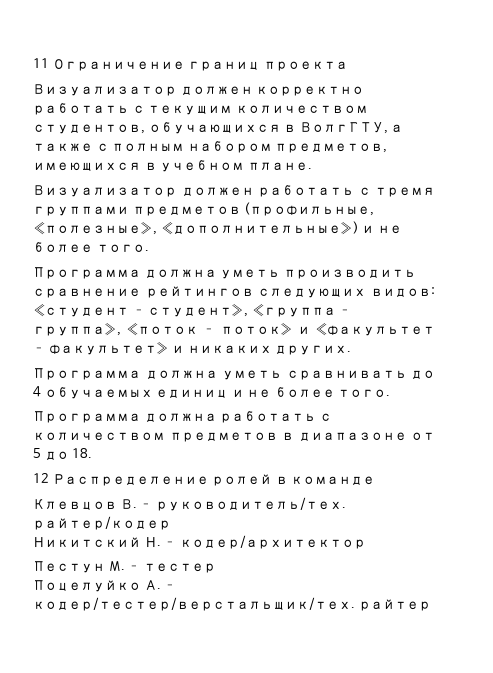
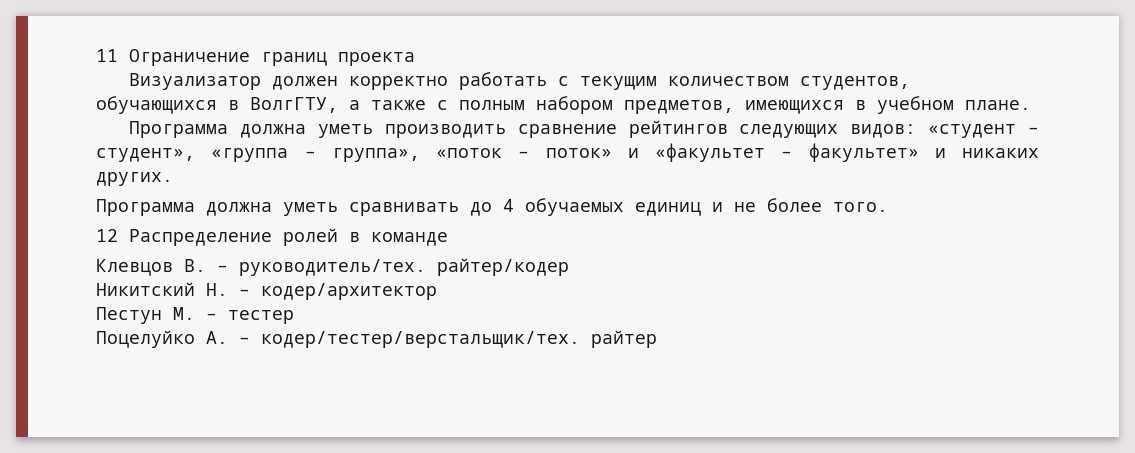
- Визуализатор должен работать с тремя группами предметов (профильные, «полезные», «дополнительные») и не более того.
- Программа должна работать с количеством предметов в диапазоне от 5 до 18.

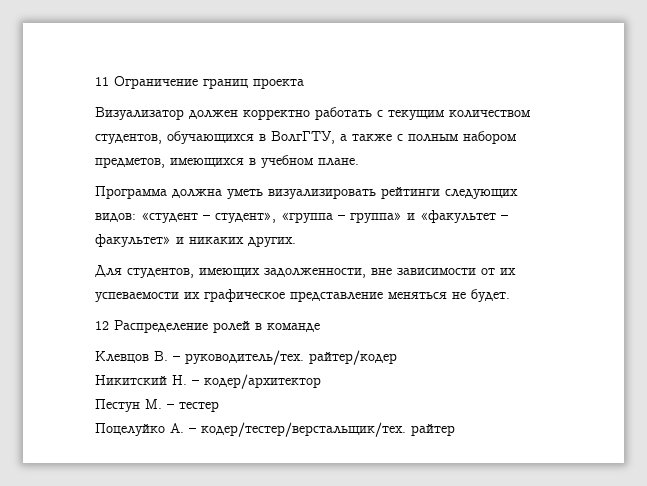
- Программа должна уметь производить сравнение рейтингов следующих видов: «студент – студент», «группа – группа», «поток – поток» и «факультет – факультет» и никаких других.
+ Программа должна уметь визуализировать рейтинги следующих видов: «студент – студент», «группа – группа» и «факультет – факультет» и никаких других.
- Программа должна уметь сравнивать до 4 обучаемых единиц и не более того.
+ Для студентов, имеющих задолженности, вне зависимости от их успеваемости их графическое представление меняться не будет.

